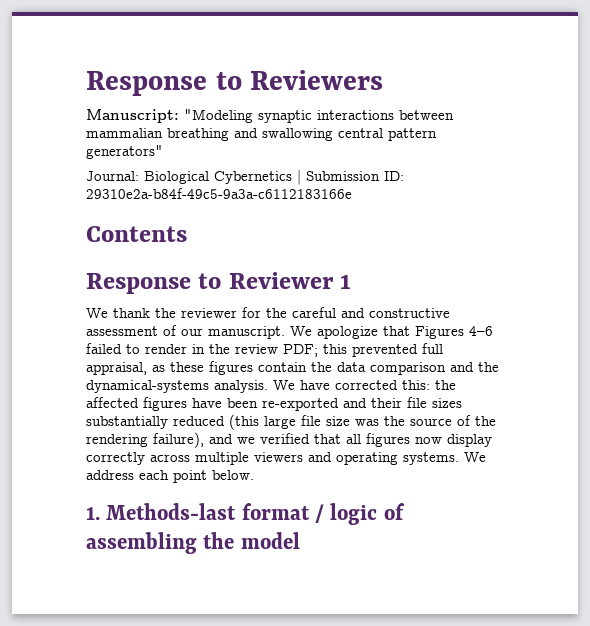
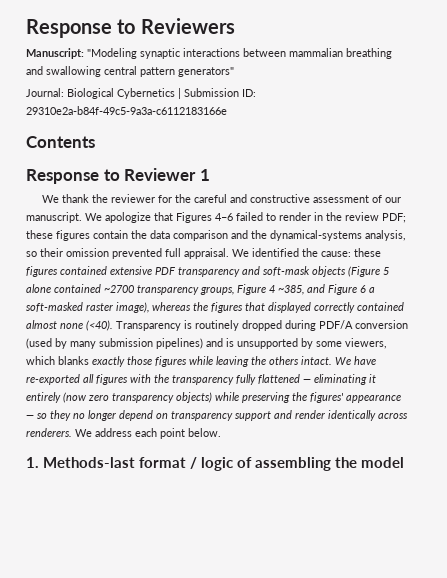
- We apologize that Figures 4–6 failed to render in the review PDF; this prevented full appraisal, as these figures contain the data comparison and the dynamical-systems analysis. We have corrected this: the affected figures have been re-exported and their file sizes substantially reduced (this large file size was the source of the rendering failure), and we verified that all figures now display correctly across multiple viewers and operating systems.
+ We apologize that Figures 4–6 failed to render in the review PDF; these figures contain the data comparison and the dynamical-systems analysis, so their omission prevented full appraisal. We identified the cause: these figures contained extensive PDF transparency and soft-mask objects (Figure 5 alone contained ~2700 transparency groups, Figure 4 ~385, and Figure 6 a soft-masked raster image), whereas the figures that displayed correctly contained almost none (<40). Transparency is routinely dropped during PDF/A conversion (used by many submission pipelines) and is unsupported by some viewers, which blanks exactly those figures while leaving the others intact. We have re-exported all figures with the transparency fully flattened — eliminating it entirely (now zero transparency objects) while preserving the figures' appearance — so they no longer depend on transparency support and render identically across renderers.

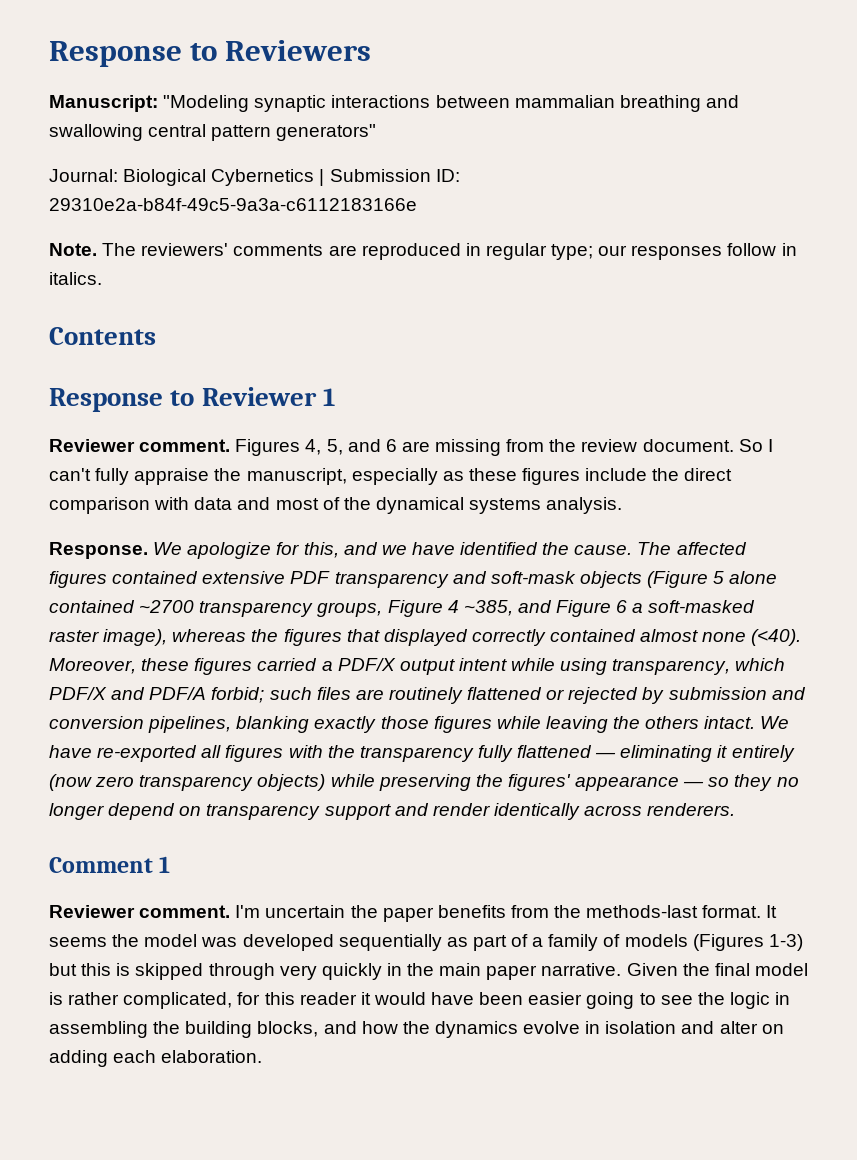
+ Note. The reviewers' comments are reproduced in regular type; our responses follow in italics.
- We thank the reviewer for the careful and constructive assessment of our manuscript. We apologize that Figures 4–6 failed to render in the review PDF; these figures contain the data comparison and the dynamical-systems analysis, so their omission prevented full appraisal. We identified the cause: these figures contained extensive PDF transparency and soft-mask objects (Figure 5 alone contained ~2700 transparency groups, Figure 4 ~385, and Figure 6 a soft-masked raster image), whereas the figures that displayed correctly contained almost none (<40).
+ Reviewer comment. Figures 4, 5, and 6 are missing from the review document. So I can't fully appraise the manuscript, especially as these figures include the direct comparison with data and most of the dynamical systems analysis.
+ Response. We apologize for this, and we have identified the cause. The affected figures contained extensive PDF transparency and soft-mask objects (Figure 5 alone contained ~2700 transparency groups, Figure 4 ~385, and Figure 6 a soft-masked raster image), whereas the figures that displayed correctly contained almost none (<40).
- Transparency is routinely dropped during PDF/A conversion (used by many submission pipelines) and is unsupported by some viewers, which blanks exactly those figures while leaving the others intact.
+ Moreover, these figures carried a PDF/X output intent while using transparency, which PDF/X and PDF/A forbid; such files are routinely flattened or rejected by submission and conversion pipelines, blanking exactly those figures while leaving the others intact.
- We have re-exported all figures with the transparency fully flattened — eliminating it entirely (now zero transparency objects) while preserving the figures' appearance — so they no longer depend on transparency support and render identically across renderers. We address each point below.
- 1. Methods-last format / logic of assembling the model
+ We have re-exported all figures with the transparency fully flattened — eliminating it entirely (now zero transparency objects) while preserving the figures' appearance — so they no longer depend on transparency support and render identically across renderers.
+ Comment 1
+ Reviewer comment. I'm uncertain the paper benefits from the methods-last format. It seems the model was developed sequentially as part of a family of models (Figures 1-3) but this is skipped through very quickly in the main paper narrative. Given the final model is rather complicated, for this reader it would have been easier going to see the logic in assembling the building blocks, and how the dynamics evolve in isolation and alter on adding each elaboration.

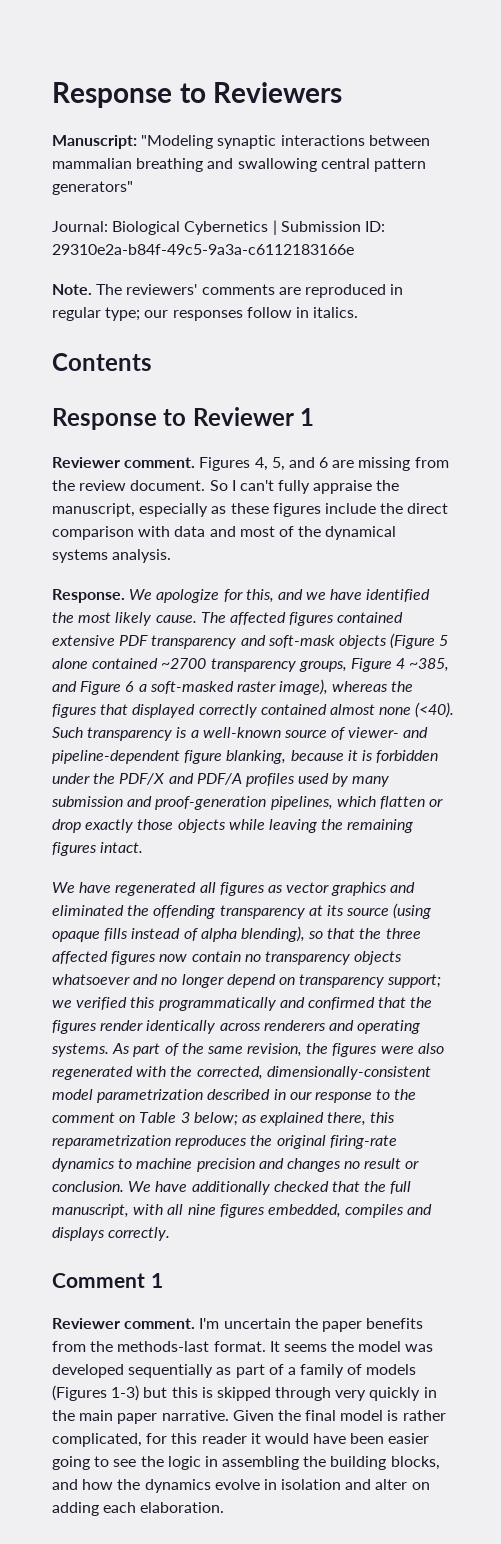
- We apologize for this, and we have identified the cause.
+ We apologize for this, and we have identified the most likely cause.
- Moreover, these figures carried a PDF/X output intent while using transparency, which PDF/X and PDF/A forbid; such files are routinely flattened or rejected by submission and conversion pipelines, blanking exactly those figures while leaving the others intact. We have re-exported all figures with the transparency fully flattened — eliminating it entirely (now zero transparency objects) while preserving the figures' appearance — so they no longer depend on transparency support and render identically across renderers.
+ Such transparency is a well-known source of viewer- and pipeline-dependent figure blanking, because it is forbidden under the PDF/X and PDF/A profiles used by many submission and proof-generation pipelines, which flatten or drop exactly those objects while leaving the remaining figures intact.
+ We have regenerated all figures as vector graphics and eliminated the offending transparency at its source (using opaque fills instead of alpha blending), so that the three affected figures now contain no transparency objects whatsoever and no longer depend on transparency support; we verified this programmatically and confirmed that the figures render identically across renderers and operating systems. As part of the same revision, the figures were also regenerated with the corrected, dimensionally-consistent model parametrization described in our response to the comment on Table 3 below; as explained there, this reparametrization reproduces the original firing-rate dynamics to machine precision and changes no result or conclusion. We have additionally checked that the full manuscript, with all nine figures embedded, compiles and displays correctly.

